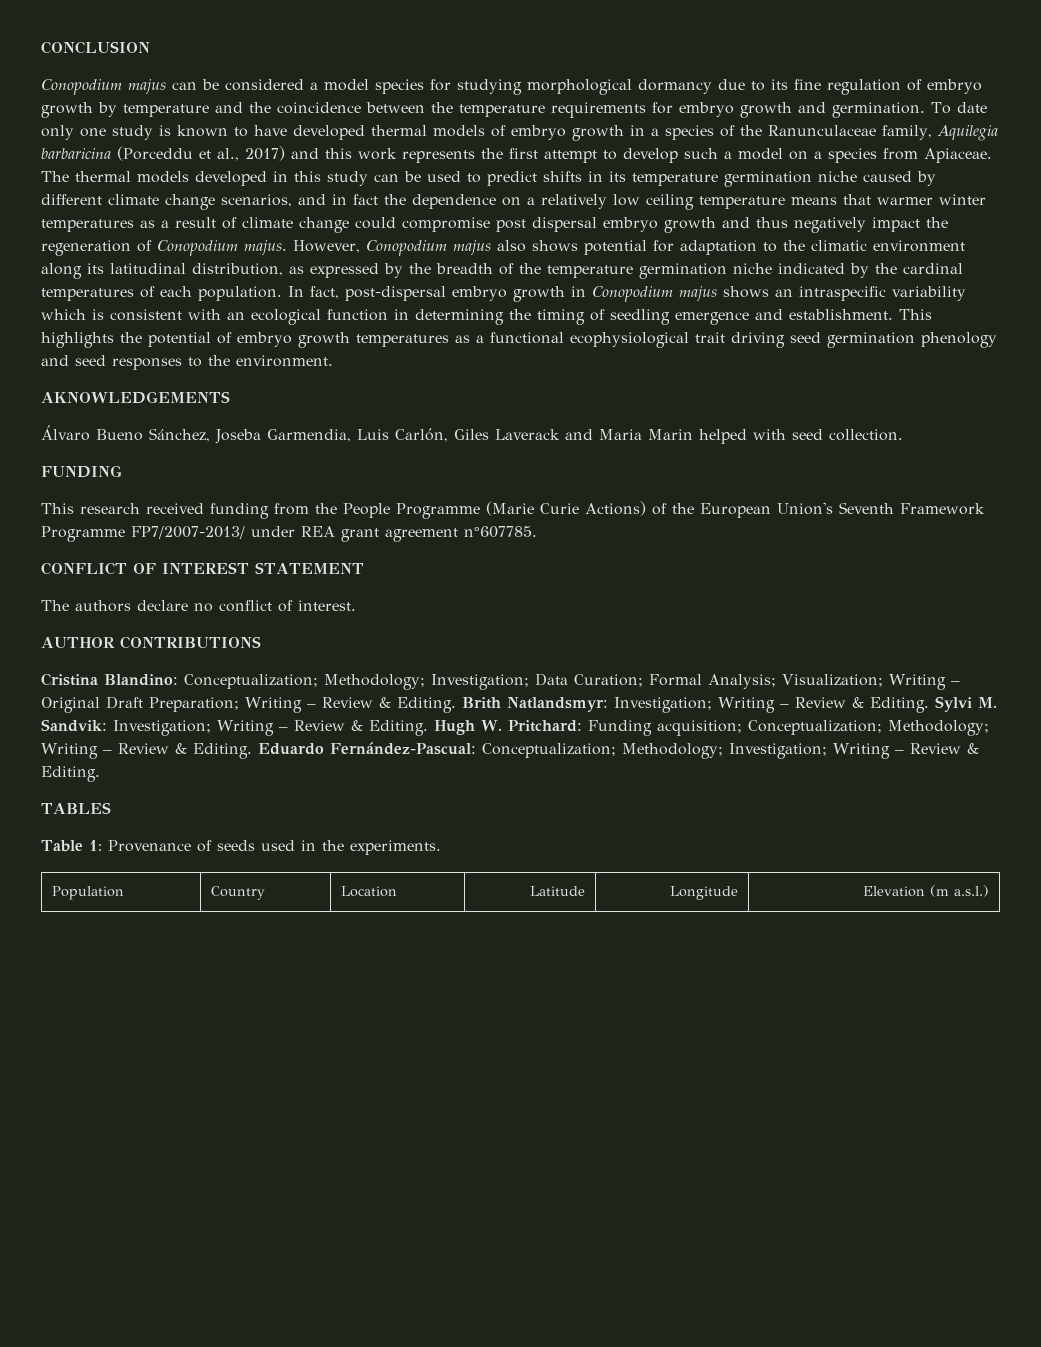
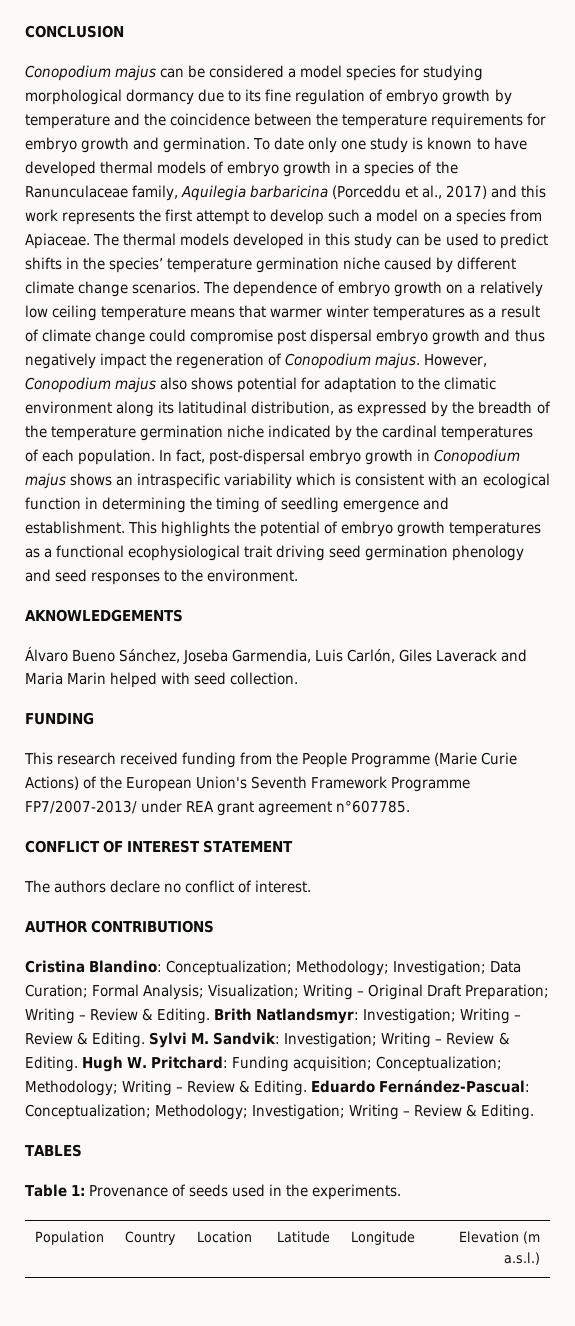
- The thermal models developed in this study can be used to predict shifts in its temperature germination niche caused by different climate change scenarios, and in fact the dependence on a relatively low ceiling temperature means that warmer winter temperatures as a result of climate change could compromise post dispersal embryo growth and thus negatively impact the regeneration of Conopodium majus.
+ The thermal models developed in this study can be used to predict shifts in the species’ temperature germination niche caused by different climate change scenarios. The dependence of embryo growth on a relatively low ceiling temperature means that warmer winter temperatures as a result of climate change could compromise post dispersal embryo growth and thus negatively impact the regeneration of Conopodium majus.

